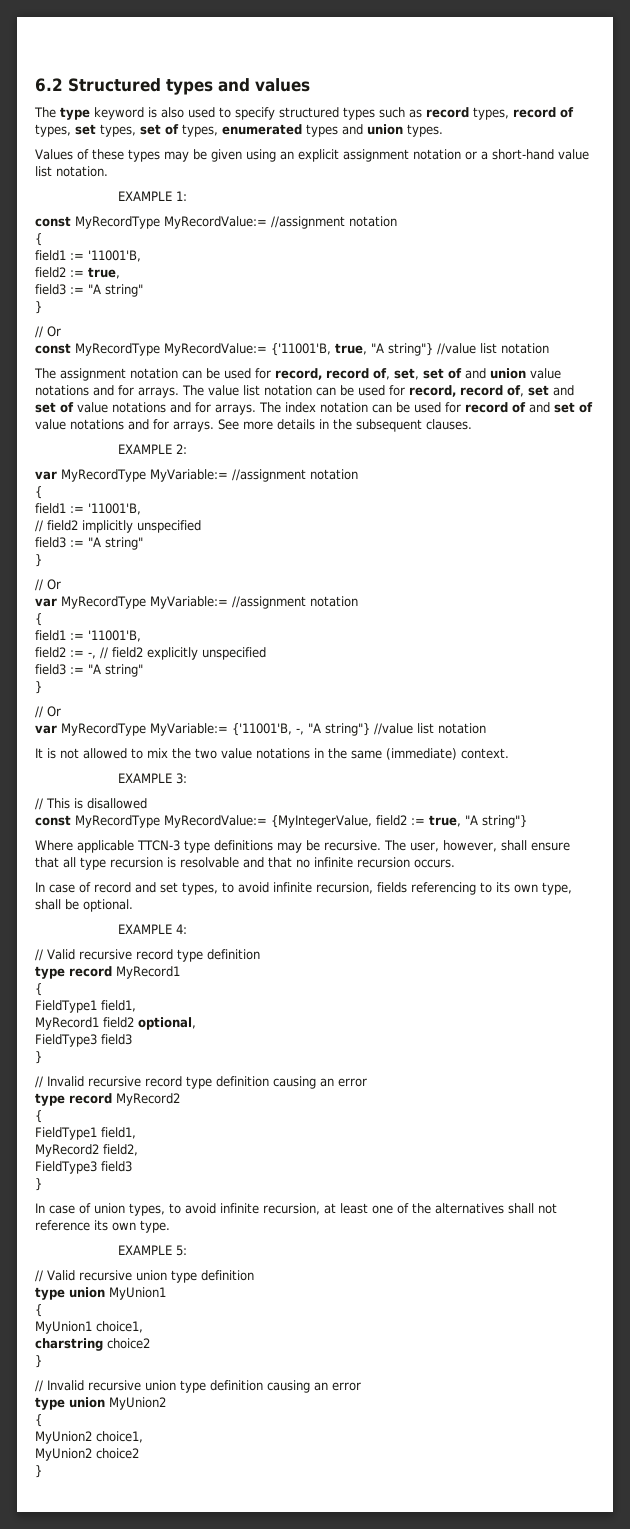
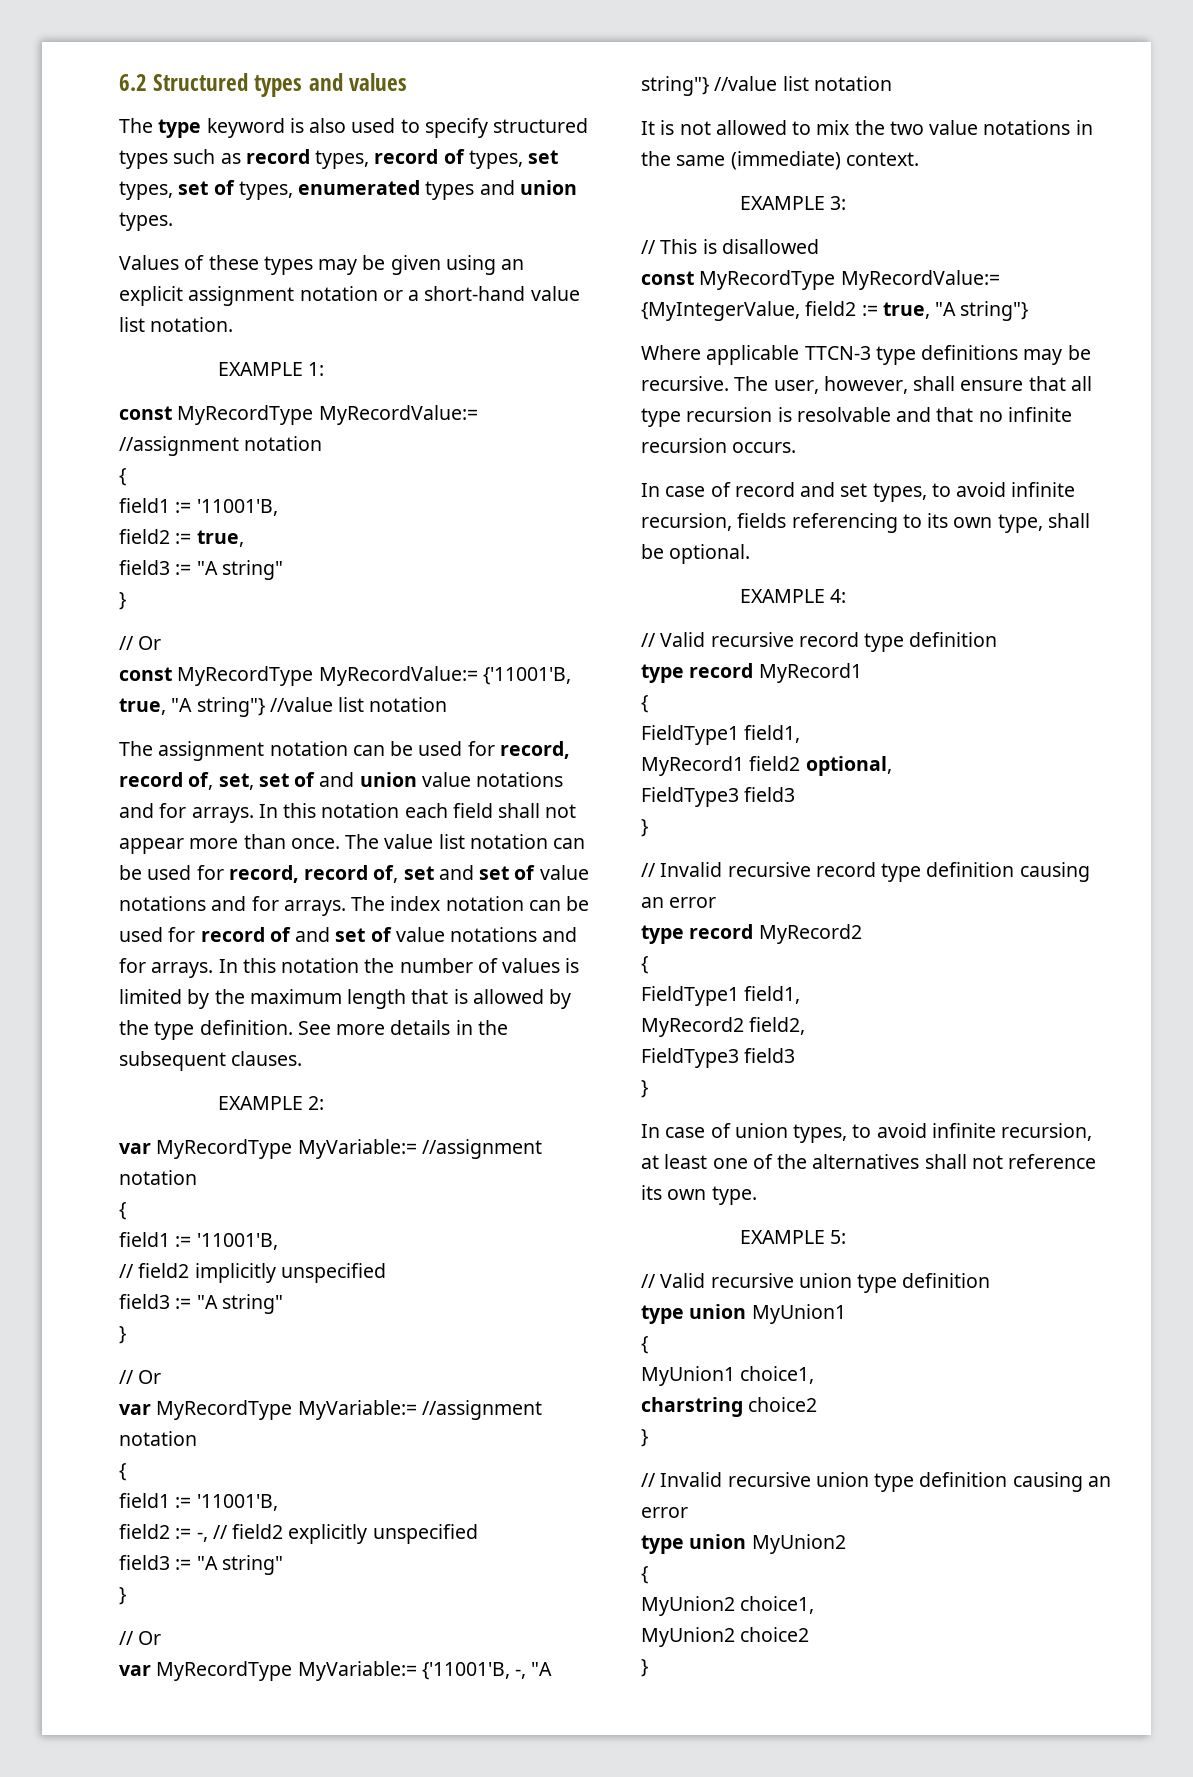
+ In this notation each field shall not appear more than once.
+ In this notation the number of values is limited by the maximum length that is allowed by the type definition.

